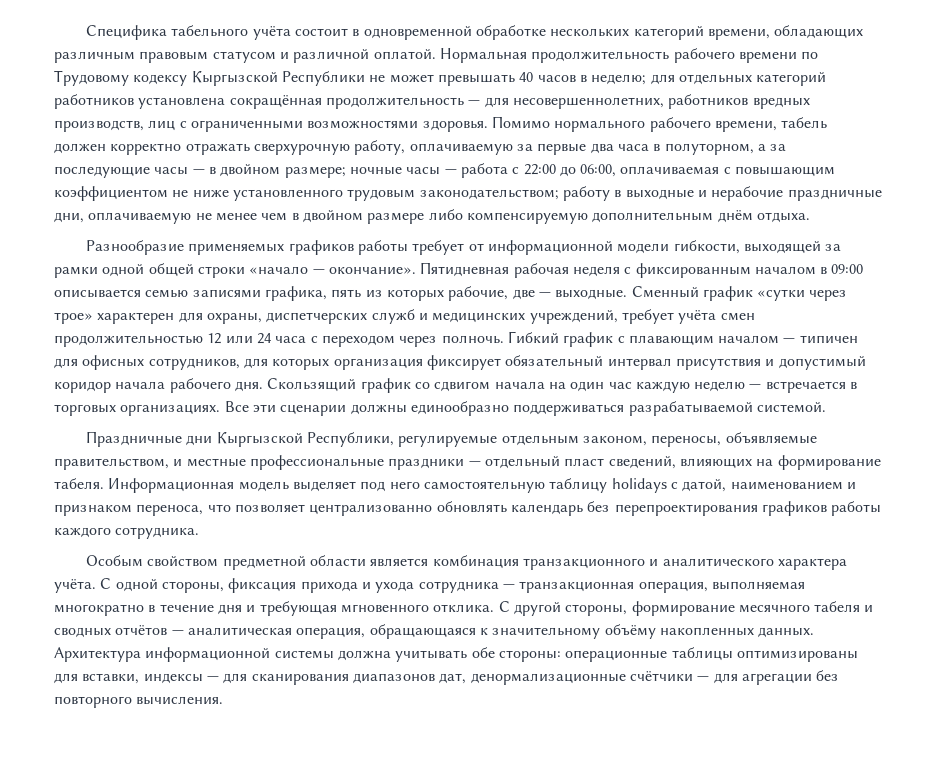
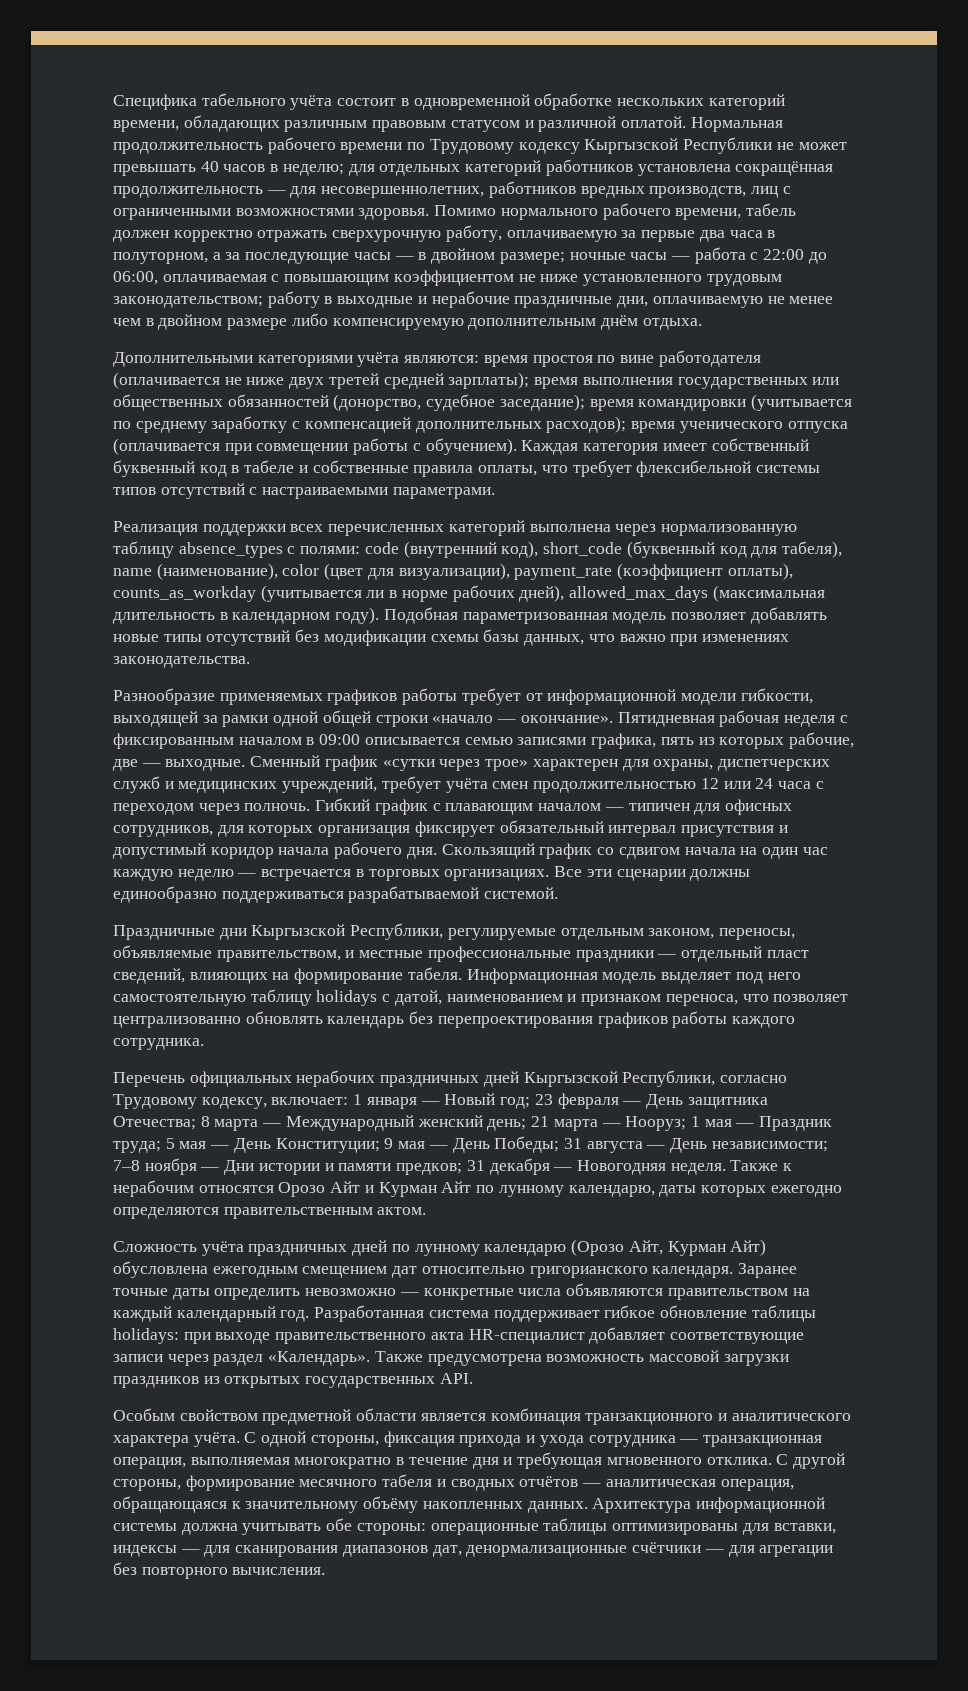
+ Дополнительными категориями учёта являются: время простоя по вине работодателя (оплачивается не ниже двух третей средней зарплаты); время выполнения государственных или общественных обязанностей (донорство, судебное заседание); время командировки (учитывается по среднему заработку с компенсацией дополнительных расходов); время ученического отпуска (оплачивается при совмещении работы с обучением). Каждая категория имеет собственный буквенный код в табеле и собственные правила оплаты, что требует флексибельной системы типов отсутствий с настраиваемыми параметрами.
+ Реализация поддержки всех перечисленных категорий выполнена через нормализованную таблицу absence_types с полями: code (внутренний код), short_code (буквенный код для табеля), name (наименование), color (цвет для визуализации), payment_rate (коэффициент оплаты), counts_as_workday (учитывается ли в норме рабочих дней), allowed_max_days (максимальная длительность в календарном году). Подобная параметризованная модель позволяет добавлять новые типы отсутствий без модификации схемы базы данных, что важно при изменениях законодательства.
+ Перечень официальных нерабочих праздничных дней Кыргызской Республики, согласно Трудовому кодексу, включает: 1 января — Новый год; 23 февраля — День защитника Отечества; 8 марта — Международный женский день; 21 марта — Нооруз; 1 мая — Праздник труда; 5 мая — День Конституции; 9 мая — День Победы; 31 августа — День независимости; 7–8 ноября — Дни истории и памяти предков; 31 декабря — Новогодняя неделя. Также к нерабочим относятся Орозо Айт и Курман Айт по лунному календарю, даты которых ежегодно определяются правительственным актом.
+ Сложность учёта праздничных дней по лунному календарю (Орозо Айт, Курман Айт) обусловлена ежегодным смещением дат относительно григорианского календаря. Заранее точные даты определить невозможно — конкретные числа объявляются правительством на каждый календарный год. Разработанная система поддерживает гибкое обновление таблицы holidays: при выходе правительственного акта HR-специалист добавляет соответствующие записи через раздел «Календарь». Также предусмотрена возможность массовой загрузки праздников из открытых государственных API.

